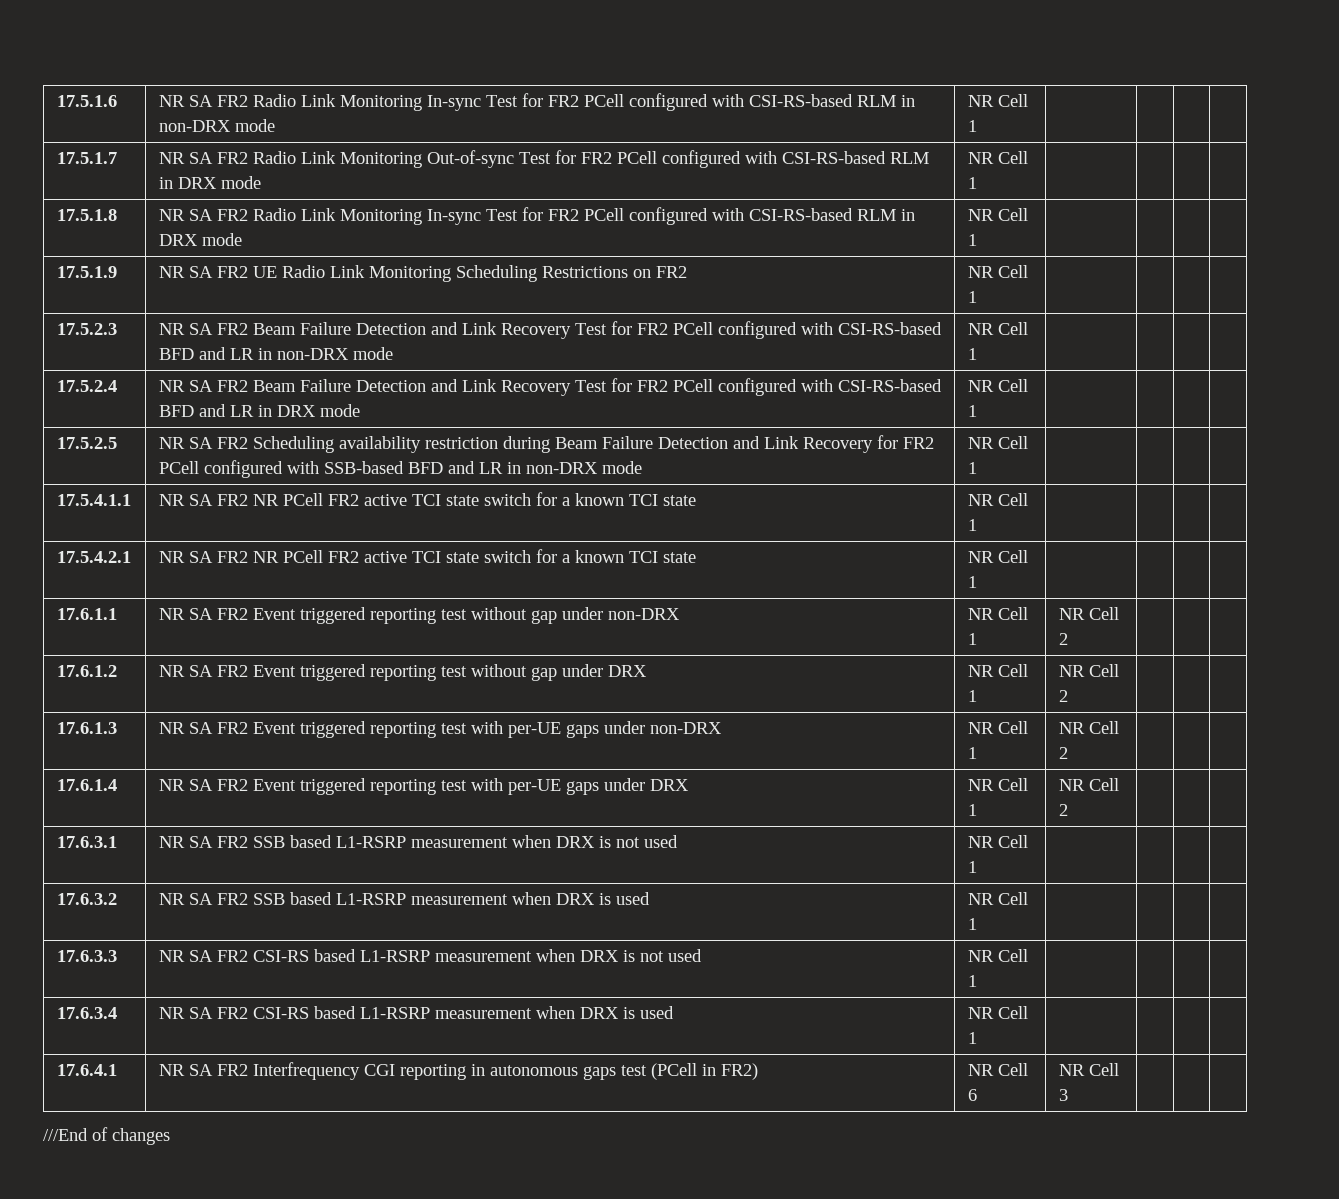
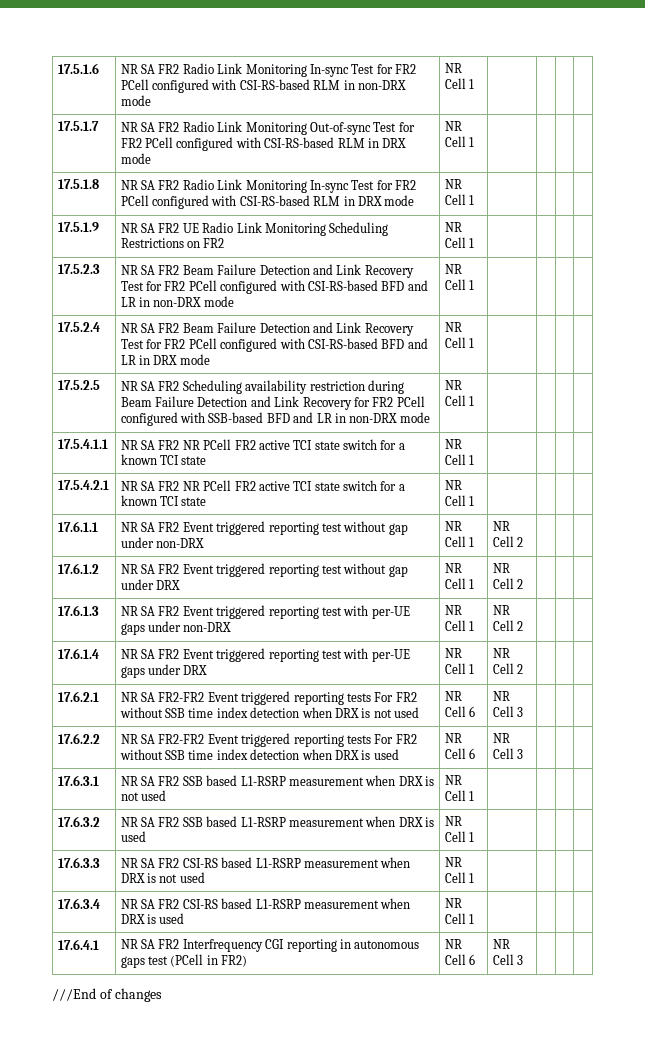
+ 17.6.2.1 | NR SA FR2-FR2 Event triggered reporting tests For FR2 without SSB time index detection when DRX is not used | NR Cell 6 | NR Cell 3 | | |
+ 17.6.2.2 | NR SA FR2-FR2 Event triggered reporting tests For FR2 without SSB time index detection when DRX is used | NR Cell 6 | NR Cell 3 | | |

